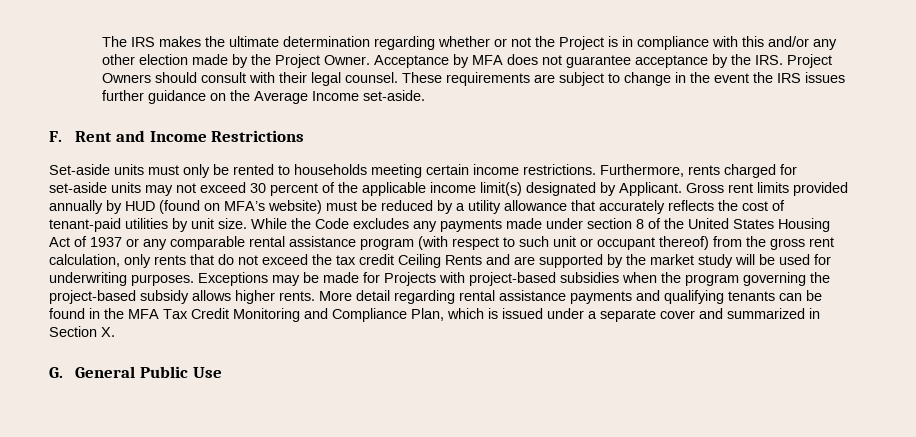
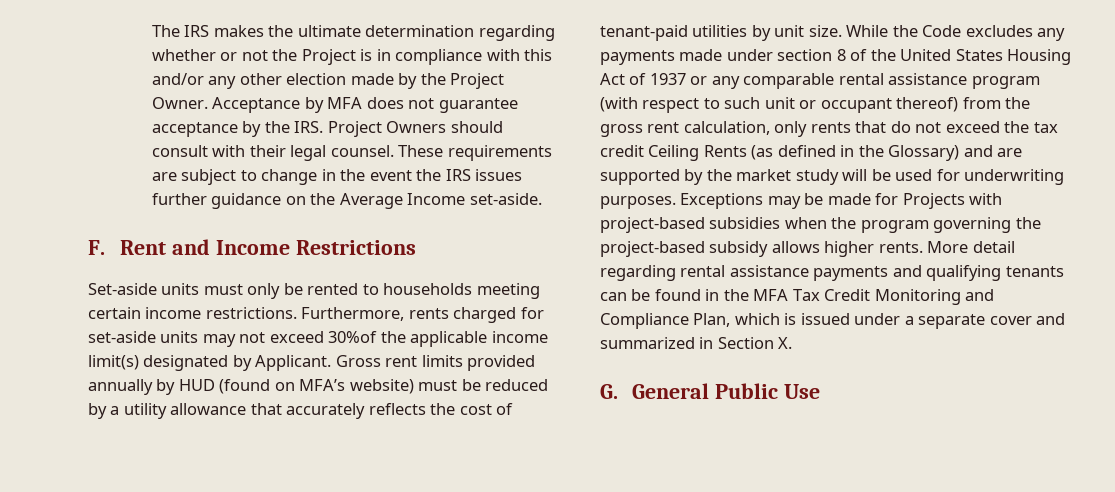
- Furthermore, rents charged for set-aside units may not exceed 30 percent of the applicable income limit(s) designated by Applicant.
+ Furthermore, rents charged for set-aside units may not exceed 30%of the applicable income limit(s) designated by Applicant.
- While the Code excludes any payments made under section 8 of the United States Housing Act of 1937 or any comparable rental assistance program (with respect to such unit or occupant thereof) from the gross rent calculation, only rents that do not exceed the tax credit Ceiling Rents and are supported by the market study will be used for underwriting purposes.
+ While the Code excludes any payments made under section 8 of the United States Housing Act of 1937 or any comparable rental assistance program (with respect to such unit or occupant thereof) from the gross rent calculation, only rents that do not exceed the tax credit Ceiling Rents (as defined in the Glossary) and are supported by the market study will be used for underwriting purposes.

